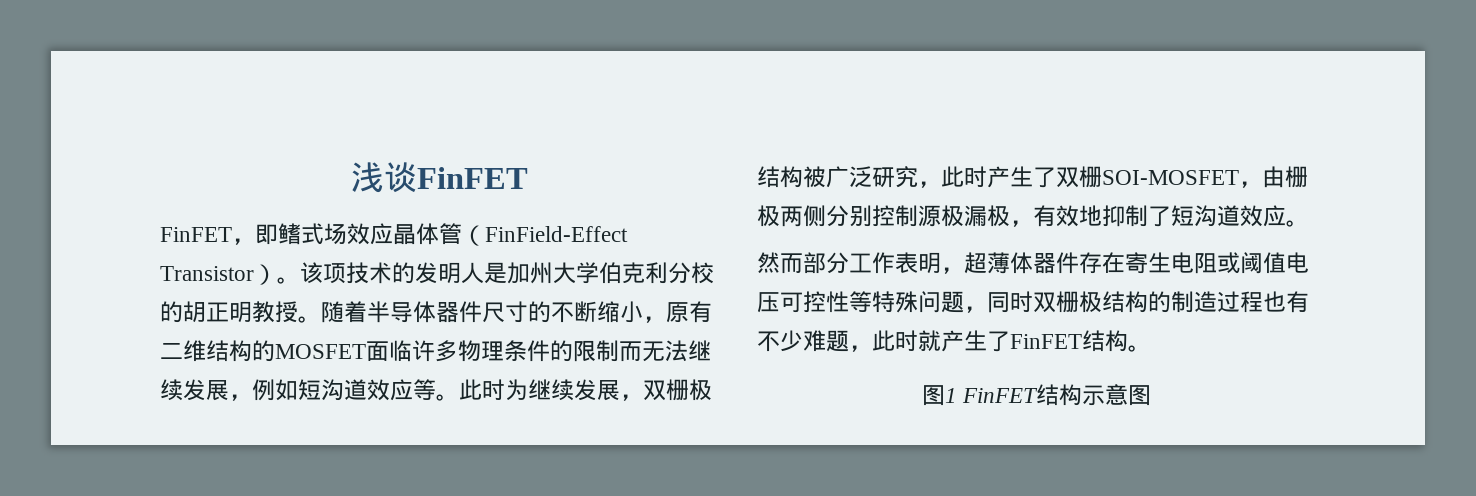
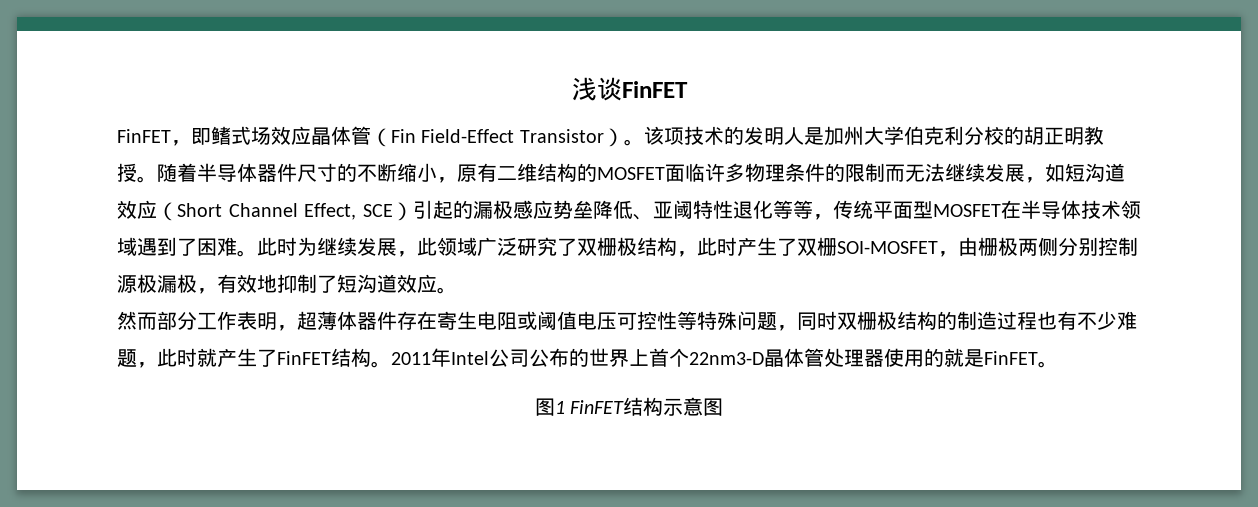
- FinFET，即鳍式场效应晶体管（FinField-Effect Transistor）。
+ FinFET，即鳍式场效应晶体管（Fin Field-Effect Transistor）。
- 随着半导体器件尺寸的不断缩小，原有二维结构的MOSFET面临许多物理条件的限制而无法继续发展，例如短沟道效应等。
+ 随着半导体器件尺寸的不断缩小，原有二维结构的MOSFET面临许多物理条件的限制而无法继续发展，如短沟道效应（Short Channel Effect, SCE）引起的漏极感应势垒降低、亚阈特性退化等等，传统平面型MOSFET在半导体技术领域遇到了困难。
- 此时为继续发展，双栅极结构被广泛研究，此时产生了双栅SOI-MOSFET，由栅极两侧分别控制源极漏极，有效地抑制了短沟道效应。
+ 此时为继续发展，此领域广泛研究了双栅极结构，此时产生了双栅SOI-MOSFET，由栅极两侧分别控制源极漏极，有效地抑制了短沟道效应。
+ 2011年Intel公司公布的世界上首个22nm3-D晶体管处理器使用的就是FinFET。

